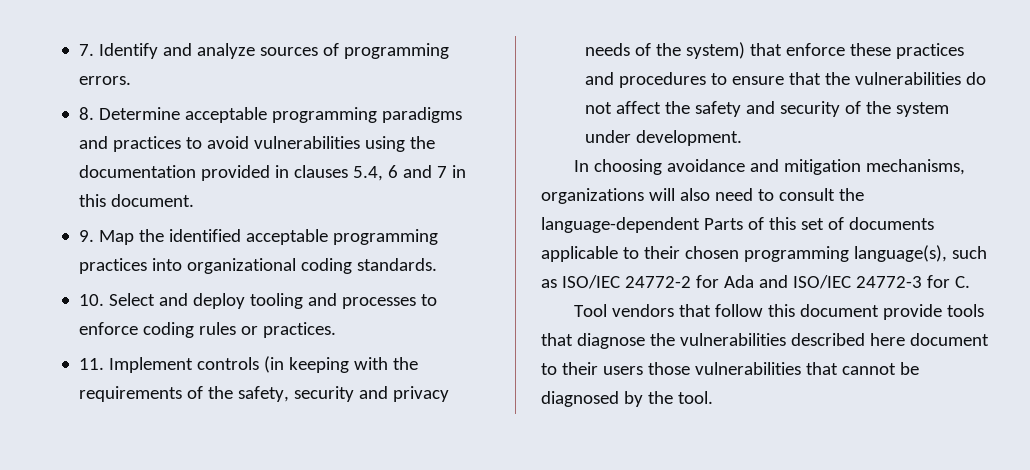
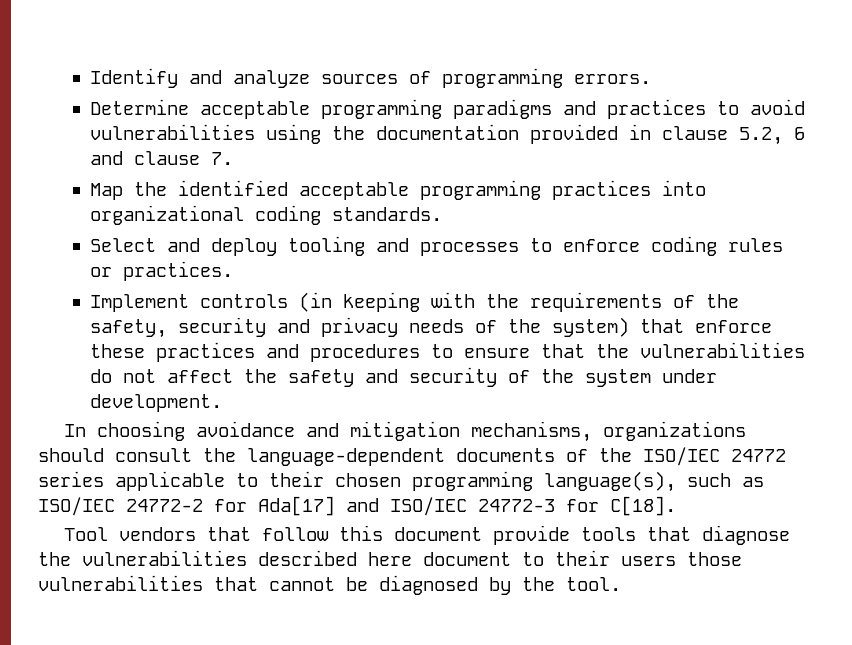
- 7. Identify and analyze sources of programming errors.
+ Identify and analyze sources of programming errors.
- 8. Determine acceptable programming paradigms and practices to avoid vulnerabilities using the documentation provided in clauses 5.4, 6 and 7 in this document.
- 9. Map the identified acceptable programming practices into organizational coding standards.
+ Determine acceptable programming paradigms and practices to avoid vulnerabilities using the documentation provided in clause 5.2, 6 and clause 7.
+ Map the identified acceptable programming practices into organizational coding standards.
- 10. Select and deploy tooling and processes to enforce coding rules or practices.
+ Select and deploy tooling and processes to enforce coding rules or practices.
- 11. Implement controls (in keeping with the requirements of the safety, security and privacy needs of the system) that enforce these practices and procedures to ensure that the vulnerabilities do not affect the safety and security of the system under development.
+ Implement controls (in keeping with the requirements of the safety, security and privacy needs of the system) that enforce these practices and procedures to ensure that the vulnerabilities do not affect the safety and security of the system under development.
- In choosing avoidance and mitigation mechanisms, organizations will also need to consult the language-dependent Parts of this set of documents applicable to their chosen programming language(s), such as ISO/IEC 24772-2 for Ada and ISO/IEC 24772-3 for C.
+ In choosing avoidance and mitigation mechanisms, organizations should consult the language-dependent documents of the ISO/IEC 24772 series applicable to their chosen programming language(s), such as ISO/IEC 24772-2 for Ada[17] and ISO/IEC 24772-3 for C[18].

